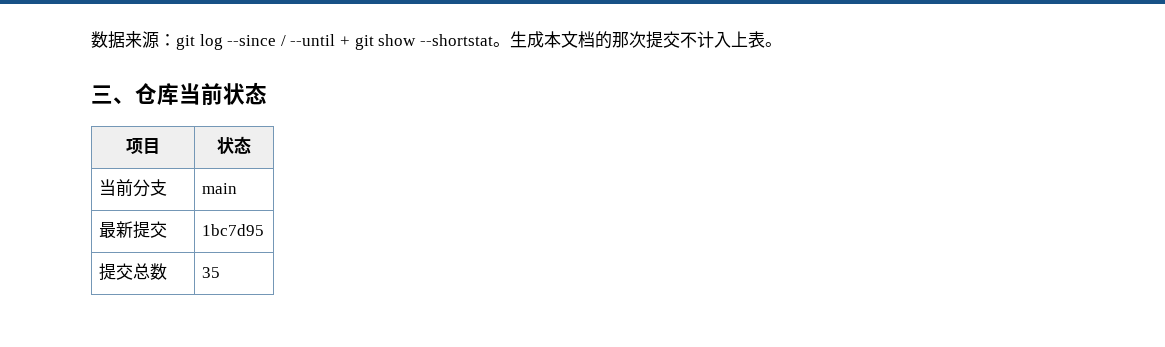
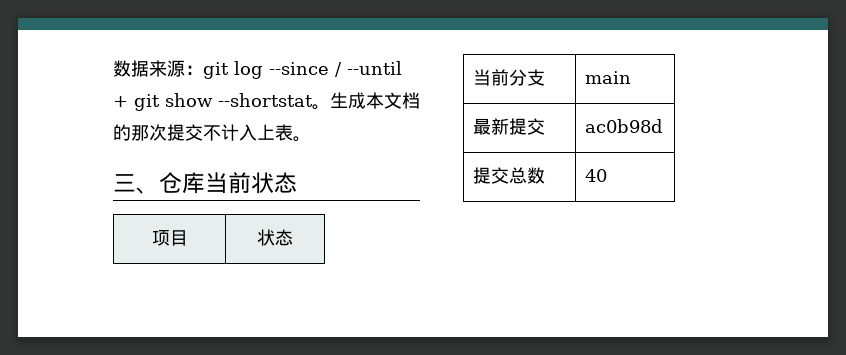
- 最新提交 | 1bc7d95
+ 最新提交 | ac0b98d
- 提交总数 | 35
+ 提交总数 | 40

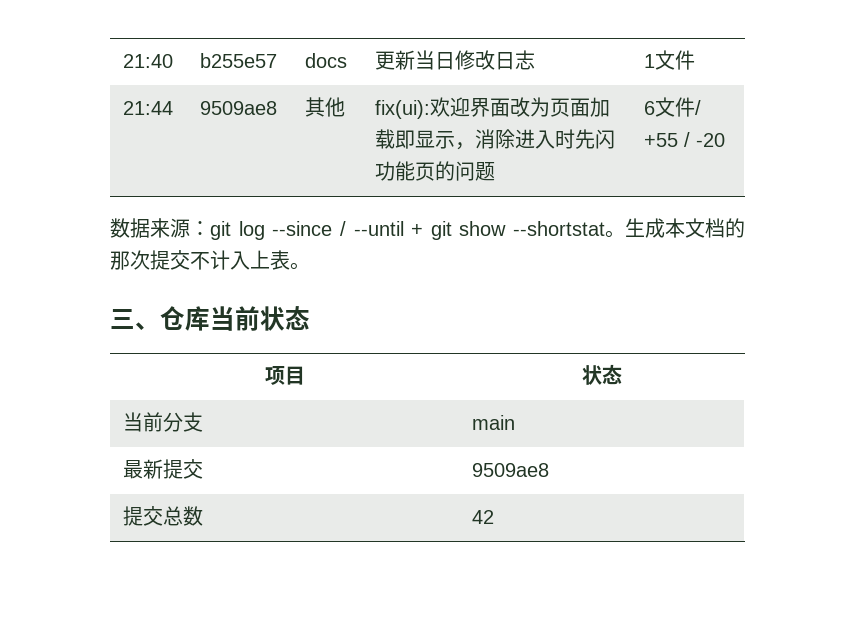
+ 21:40 | b255e57 | docs | 更新当日修改日志 | 1文件
+ 21:44 | 9509ae8 | 其他 | fix(ui):欢迎界面改为页面加载即显示，消除进入时先闪功能页的问题 | 6文件/ +55 / -20
- 最新提交 | ac0b98d
+ 最新提交 | 9509ae8
- 提交总数 | 40
+ 提交总数 | 42

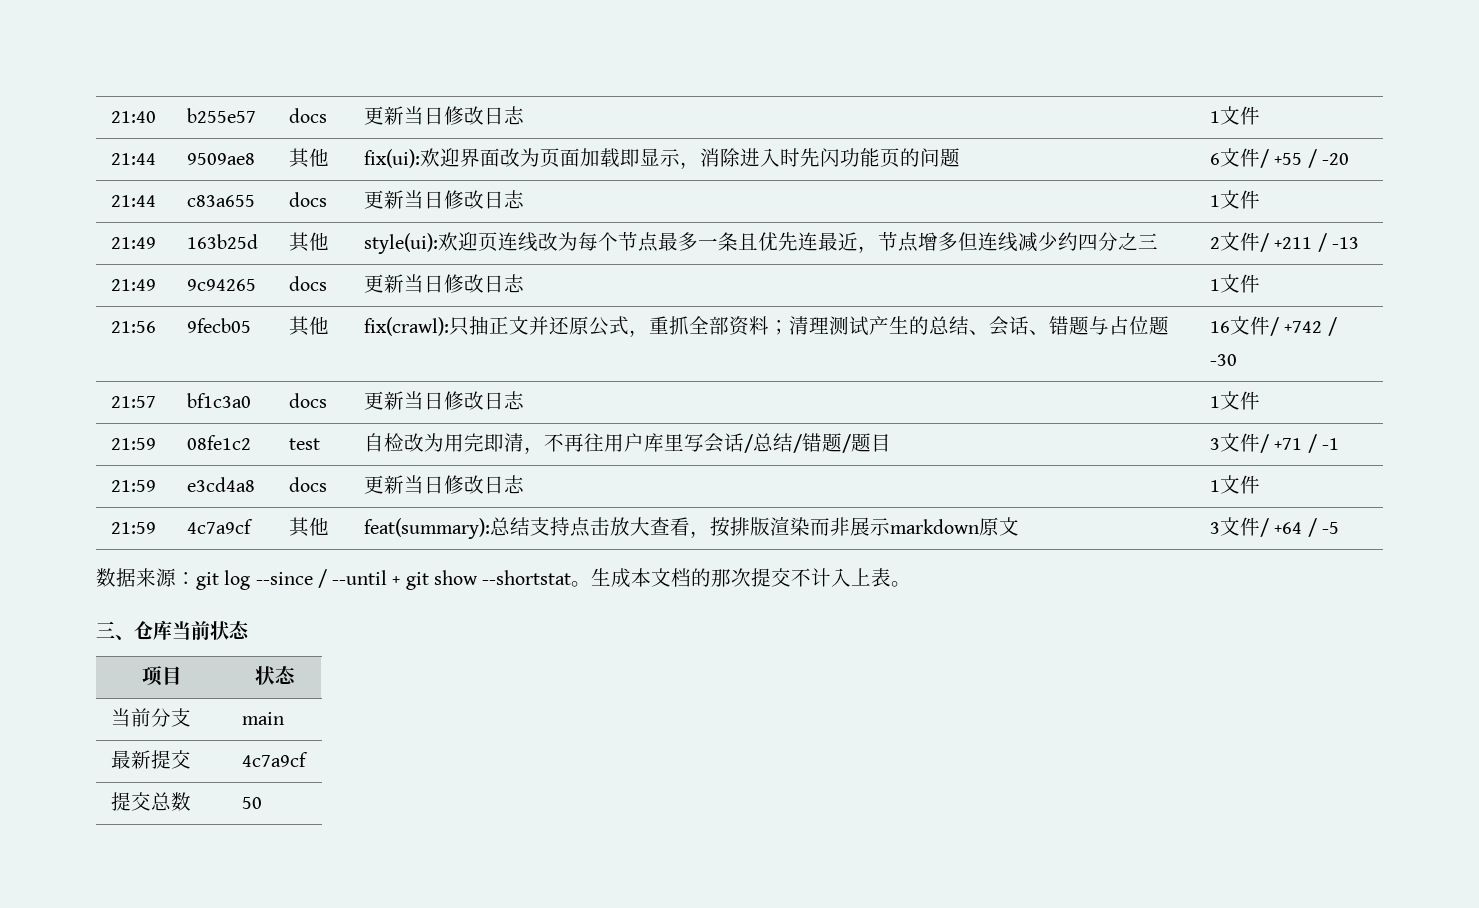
+ 21:44 | c83a655 | docs | 更新当日修改日志 | 1文件
+ 21:49 | 163b25d | 其他 | style(ui):欢迎页连线改为每个节点最多一条且优先连最近，节点增多但连线减少约四分之三 | 2文件/ +211 / -13
+ 21:49 | 9c94265 | docs | 更新当日修改日志 | 1文件
+ 21:56 | 9fecb05 | 其他 | fix(crawl):只抽正文并还原公式，重抓全部资料；清理测试产生的总结、会话、错题与占位题 | 16文件/ +742 / -30
+ 21:57 | bf1c3a0 | docs | 更新当日修改日志 | 1文件
+ 21:59 | 08fe1c2 | test | 自检改为用完即清，不再往用户库里写会话/总结/错题/题目 | 3文件/ +71 / -1
+ 21:59 | e3cd4a8 | docs | 更新当日修改日志 | 1文件
+ 21:59 | 4c7a9cf | 其他 | feat(summary):总结支持点击放大查看，按排版渲染而非展示markdown原文 | 3文件/ +64 / -5
- 最新提交 | 9509ae8
+ 最新提交 | 4c7a9cf
- 提交总数 | 42
+ 提交总数 | 50

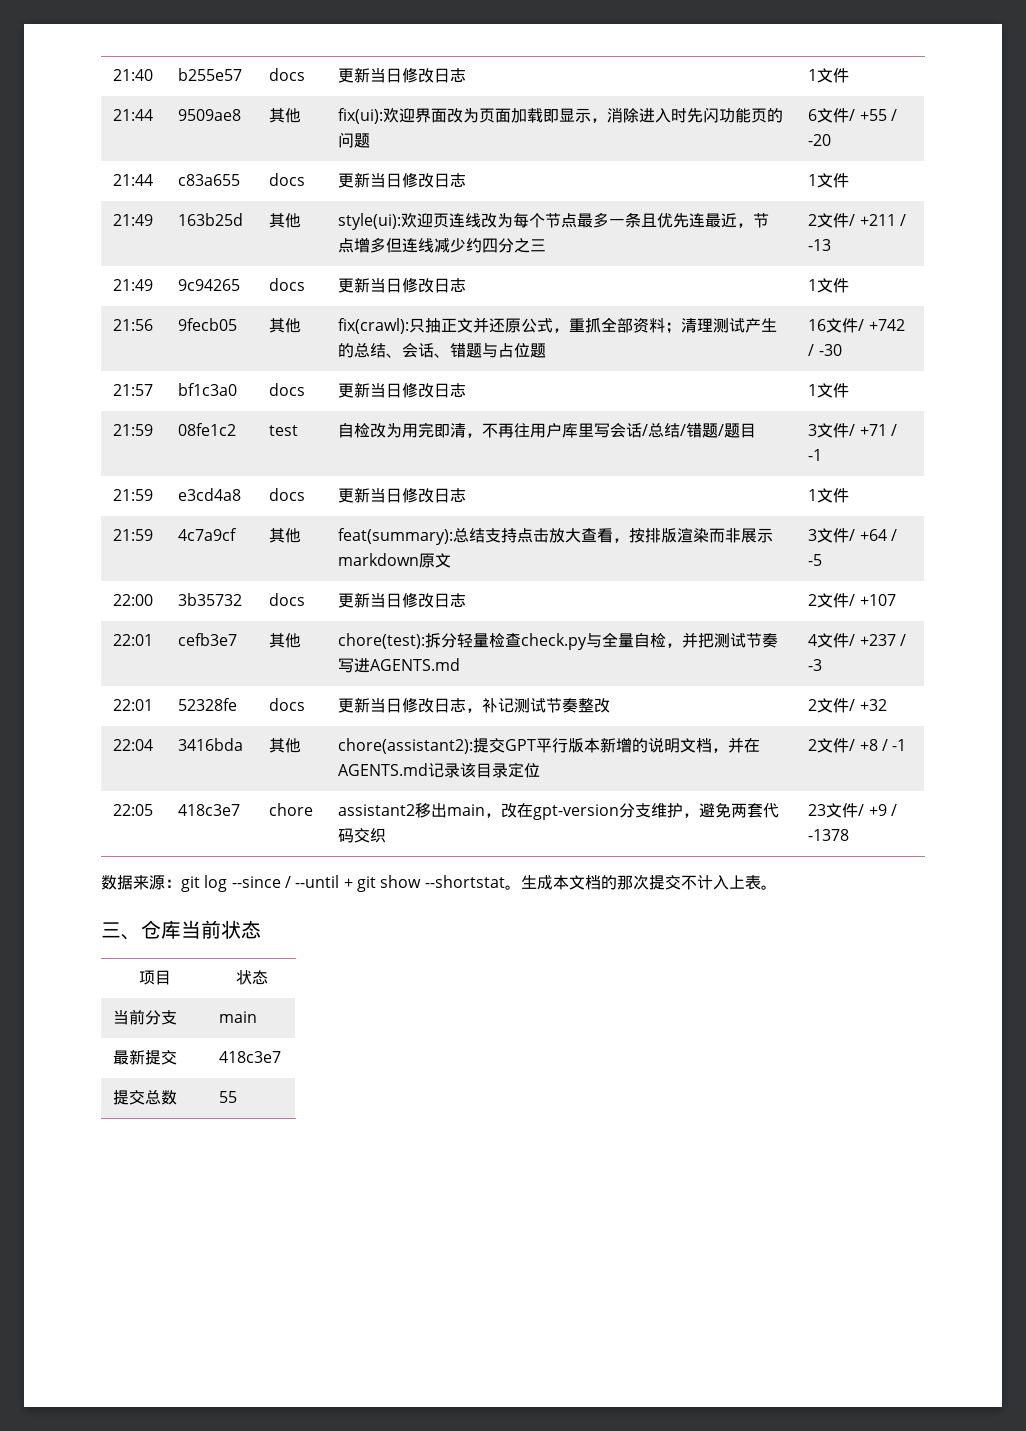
+ 22:00 | 3b35732 | docs | 更新当日修改日志 | 2文件/ +107
+ 22:01 | cefb3e7 | 其他 | chore(test):拆分轻量检查check.py与全量自检，并把测试节奏写进AGENTS.md | 4文件/ +237 / -3
+ 22:01 | 52328fe | docs | 更新当日修改日志，补记测试节奏整改 | 2文件/ +32
+ 22:04 | 3416bda | 其他 | chore(assistant2):提交GPT平行版本新增的说明文档，并在AGENTS.md记录该目录定位 | 2文件/ +8 / -1
+ 22:05 | 418c3e7 | chore | assistant2移出main，改在gpt-version分支维护，避免两套代码交织 | 23文件/ +9 / -1378
- 最新提交 | 4c7a9cf
+ 最新提交 | 418c3e7
- 提交总数 | 50
+ 提交总数 | 55

